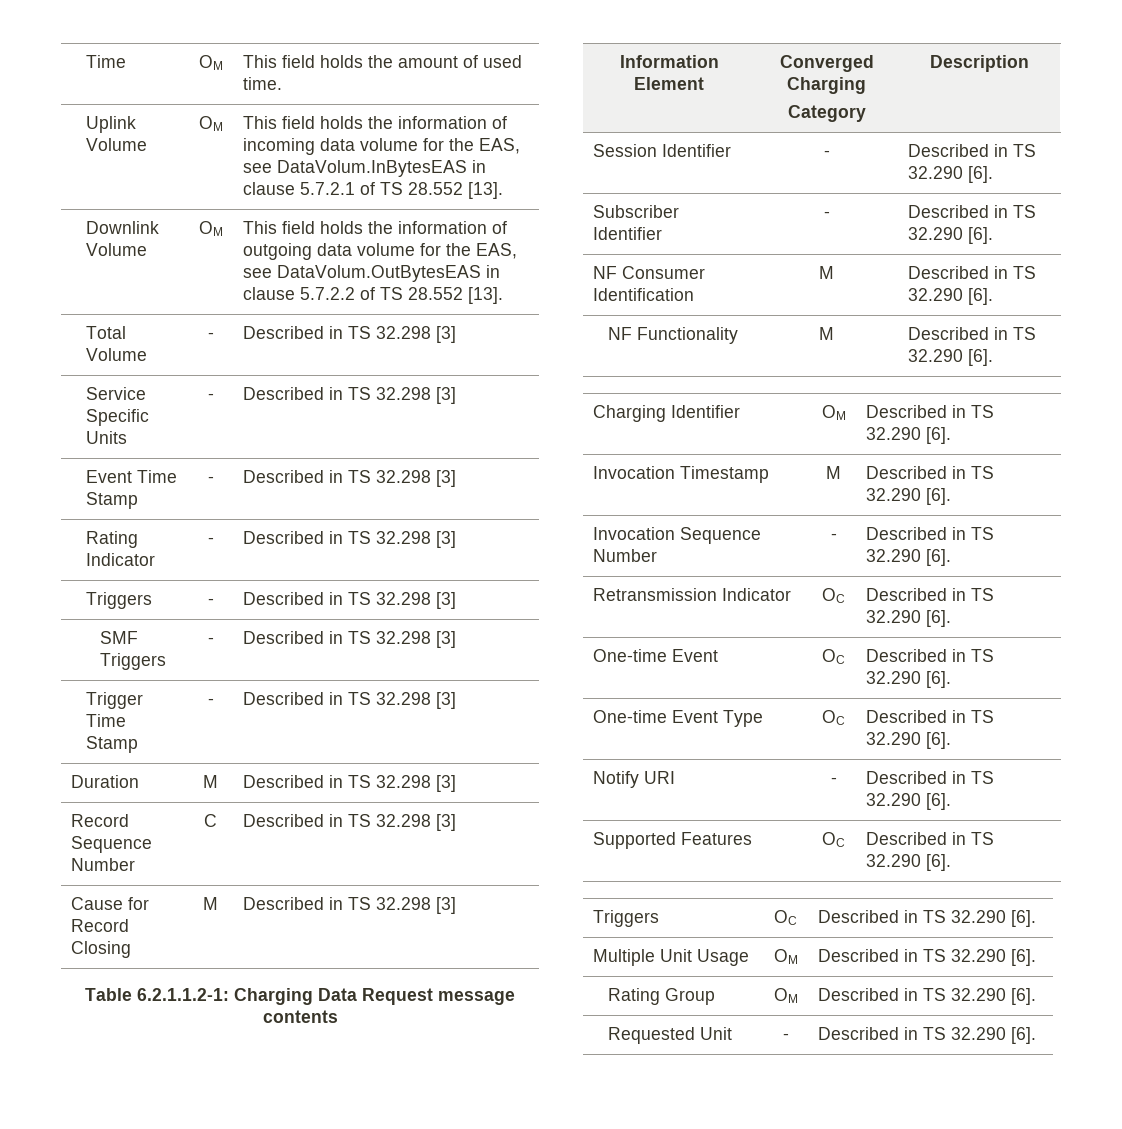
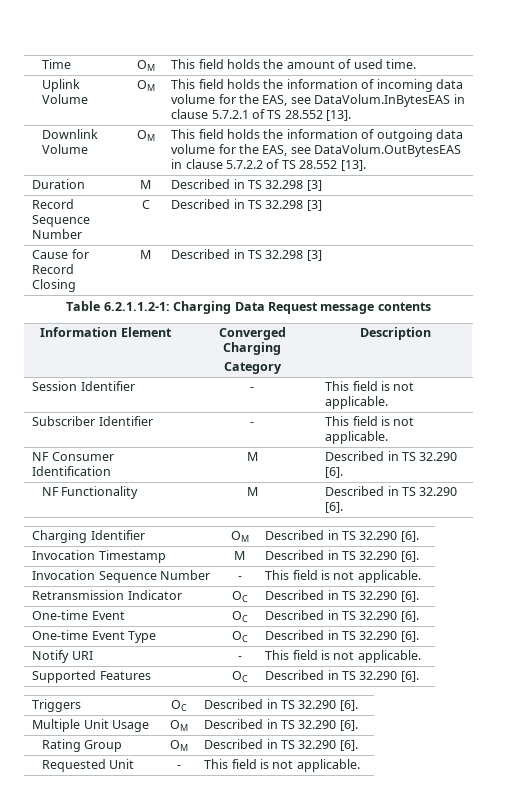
- Total Volume | - | Described in TS 32.298 [3]
- Service Specific Units | - | Described in TS 32.298 [3]
- Event Time Stamp | - | Described in TS 32.298 [3]
- Rating Indicator | - | Described in TS 32.298 [3]
- Triggers | - | Described in TS 32.298 [3]
- SMF Triggers | - | Described in TS 32.298 [3]
- Trigger Time Stamp | - | Described in TS 32.298 [3]
- Session Identifier | - | Described in TS 32.290 [6].
- Subscriber Identifier | - | Described in TS 32.290 [6].
+ Session Identifier | - | This field is not applicable.
+ Subscriber Identifier | - | This field is not applicable.
- Invocation Sequence Number | - | Described in TS 32.290 [6].
+ Invocation Sequence Number | - | This field is not applicable.
- Notify URI | - | Described in TS 32.290 [6].
+ Notify URI | - | This field is not applicable.
- Requested Unit | - | Described in TS 32.290 [6].
+ Requested Unit | - | This field is not applicable.

